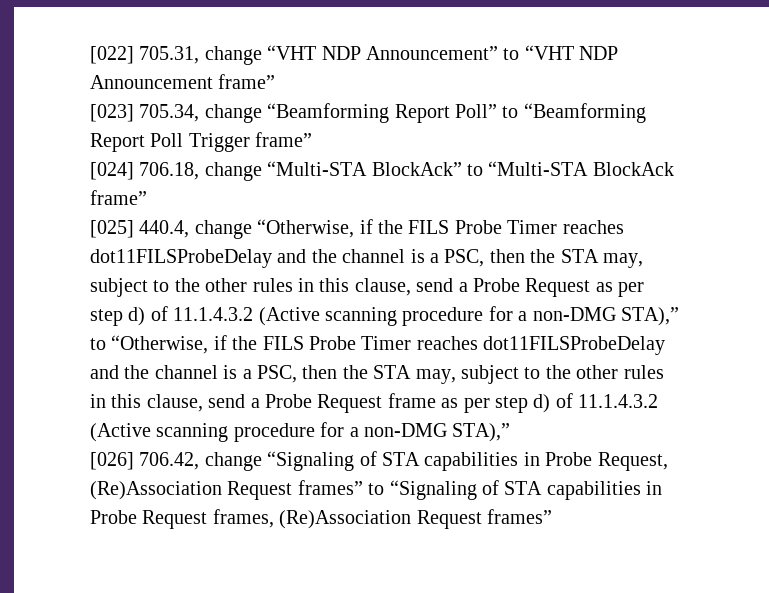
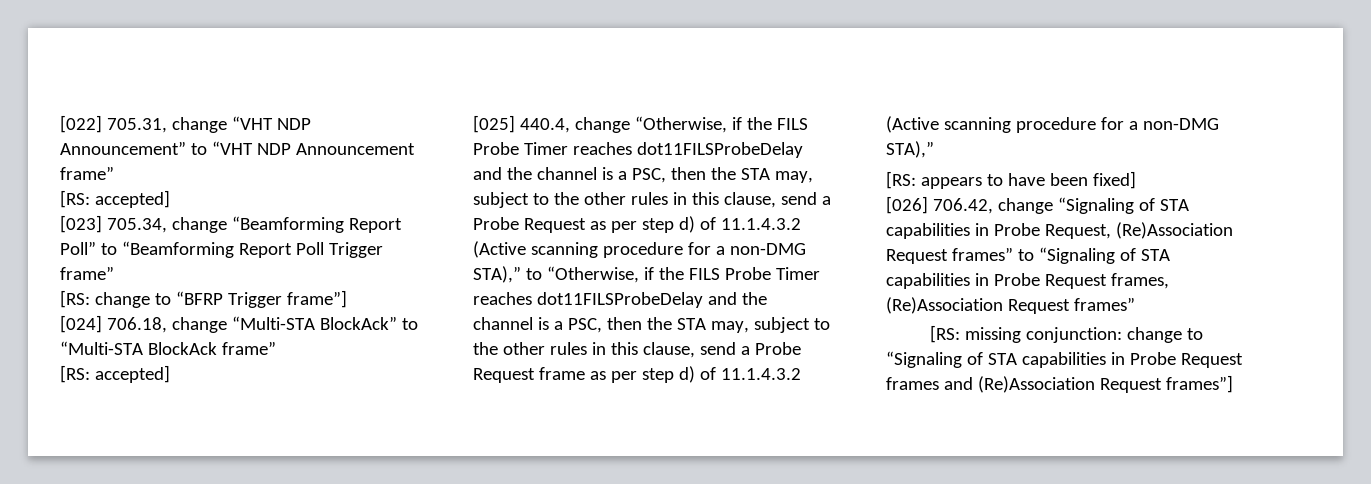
  [022] 705.31, change “VHT NDP Announcement” to “VHT NDP Announcement frame”
+ [RS: accepted]
+ [RS: change to “BFRP Trigger frame”]
  [024] 706.18, change “Multi-STA BlockAck” to “Multi-STA BlockAck frame”
+ [RS: accepted]
+ [RS: appears to have been fixed]
+ [RS: missing conjunction: change to “Signaling of STA capabilities in Probe Request frames and (Re)Association Request frames”]

